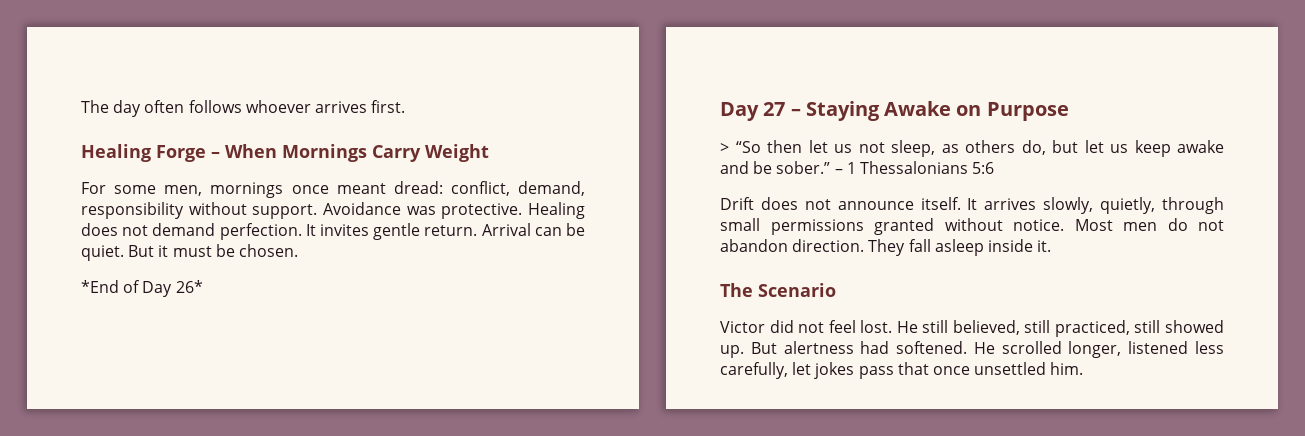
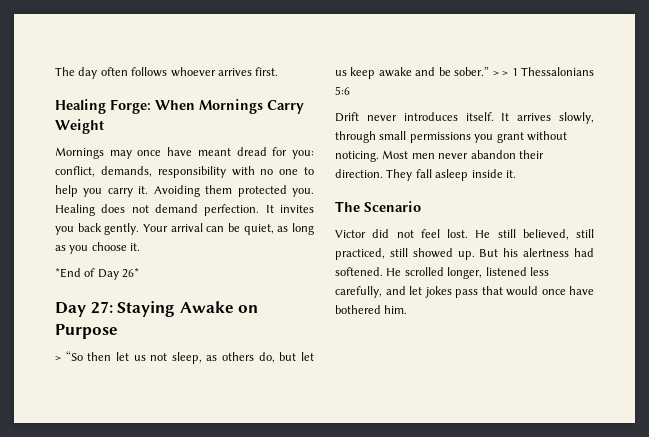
- Healing Forge – When Mornings Carry Weight
+ Healing Forge: When Mornings Carry Weight
- For some men, mornings once meant dread: conflict, demand, responsibility without support. Avoidance was protective.
+ Mornings may once have meant dread for you: conflict, demands, responsibility with no one to help you carry it. Avoiding them protected you.
- It invites gentle return. Arrival can be quiet. But it must be chosen.
+ It invites you back gently. Your arrival can be quiet, as long as you choose it.
- Day 27 – Staying Awake on Purpose
+ Day 27: Staying Awake on Purpose
- – 1 Thessalonians 5:6
+ > > 1 Thessalonians 5:6
- Drift does not announce itself.
+ Drift never introduces itself.
- It arrives slowly, quietly, through small permissions granted without notice. Most men do not abandon direction.
+ It arrives slowly, through small permissions you grant without noticing. Most men never abandon their direction.
- But alertness had softened.
+ But his alertness had softened.
- He scrolled longer, listened less carefully, let jokes pass that once unsettled him.
+ He scrolled longer, listened less carefully, and let jokes pass that would once have bothered him.

